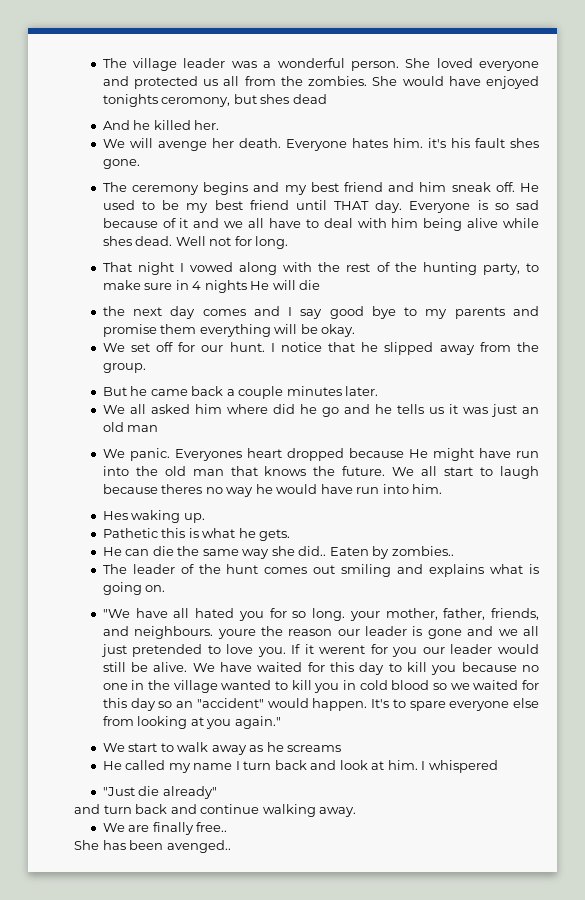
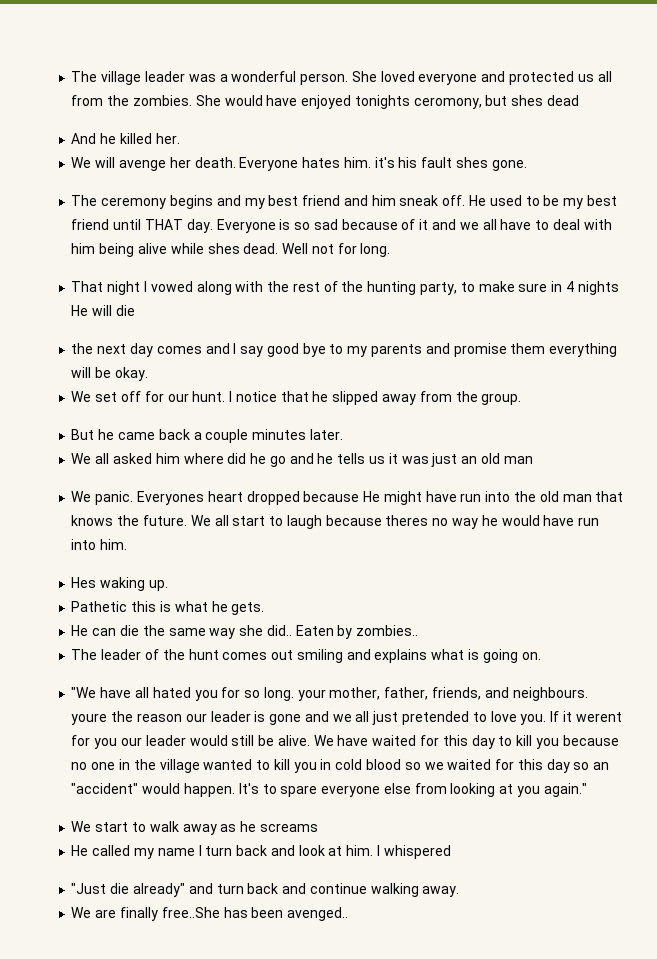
- "Just die already"
- and turn back and continue walking away.
+ "Just die already" and turn back and continue walking away.
- We are finally free..
- She has been avenged..
+ We are finally free..She has been avenged..

